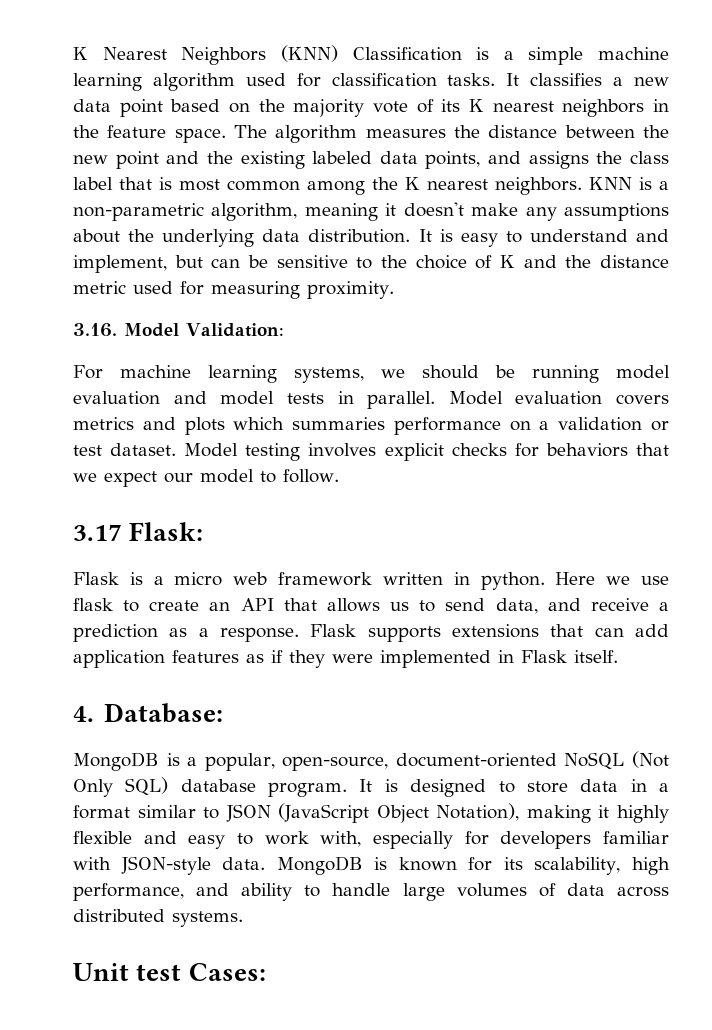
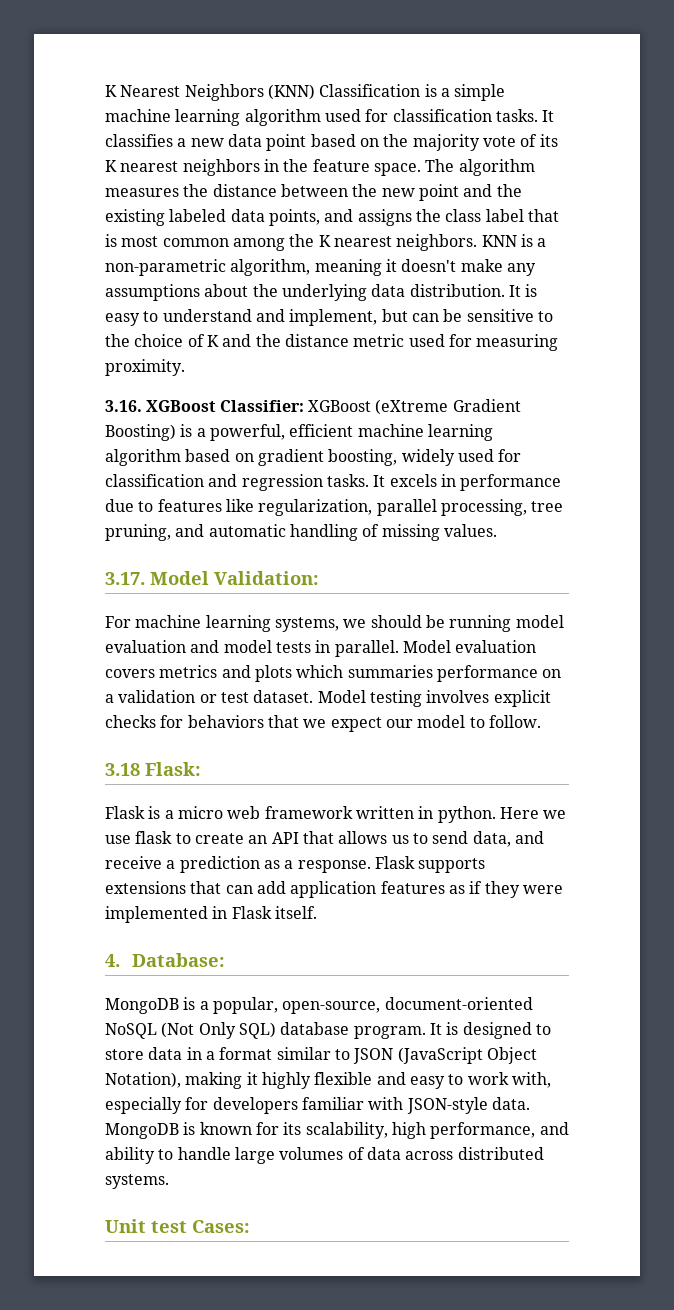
- 3.16. Model Validation:
+ 3.16. XGBoost Classifier: XGBoost (eXtreme Gradient Boosting) is a powerful, efficient machine learning algorithm based on gradient boosting, widely used for classification and regression tasks. It excels in performance due to features like regularization, parallel processing, tree pruning, and automatic handling of missing values.
+ 3.17. Model Validation:
- 3.17 Flask:
+ 3.18 Flask:

